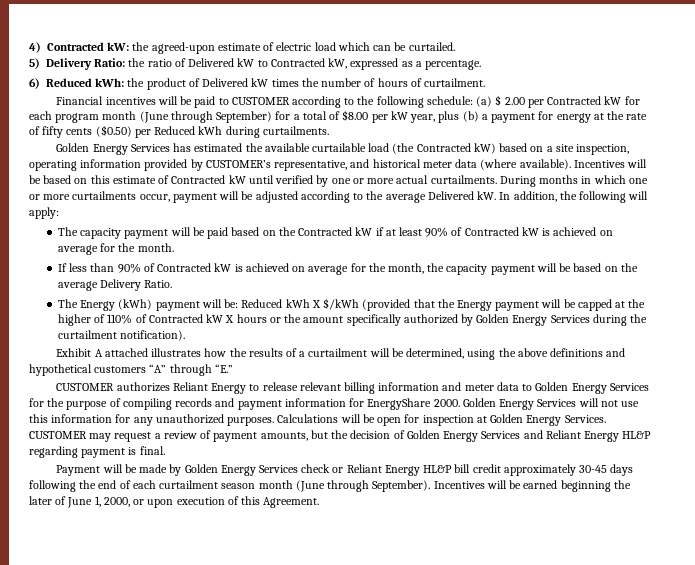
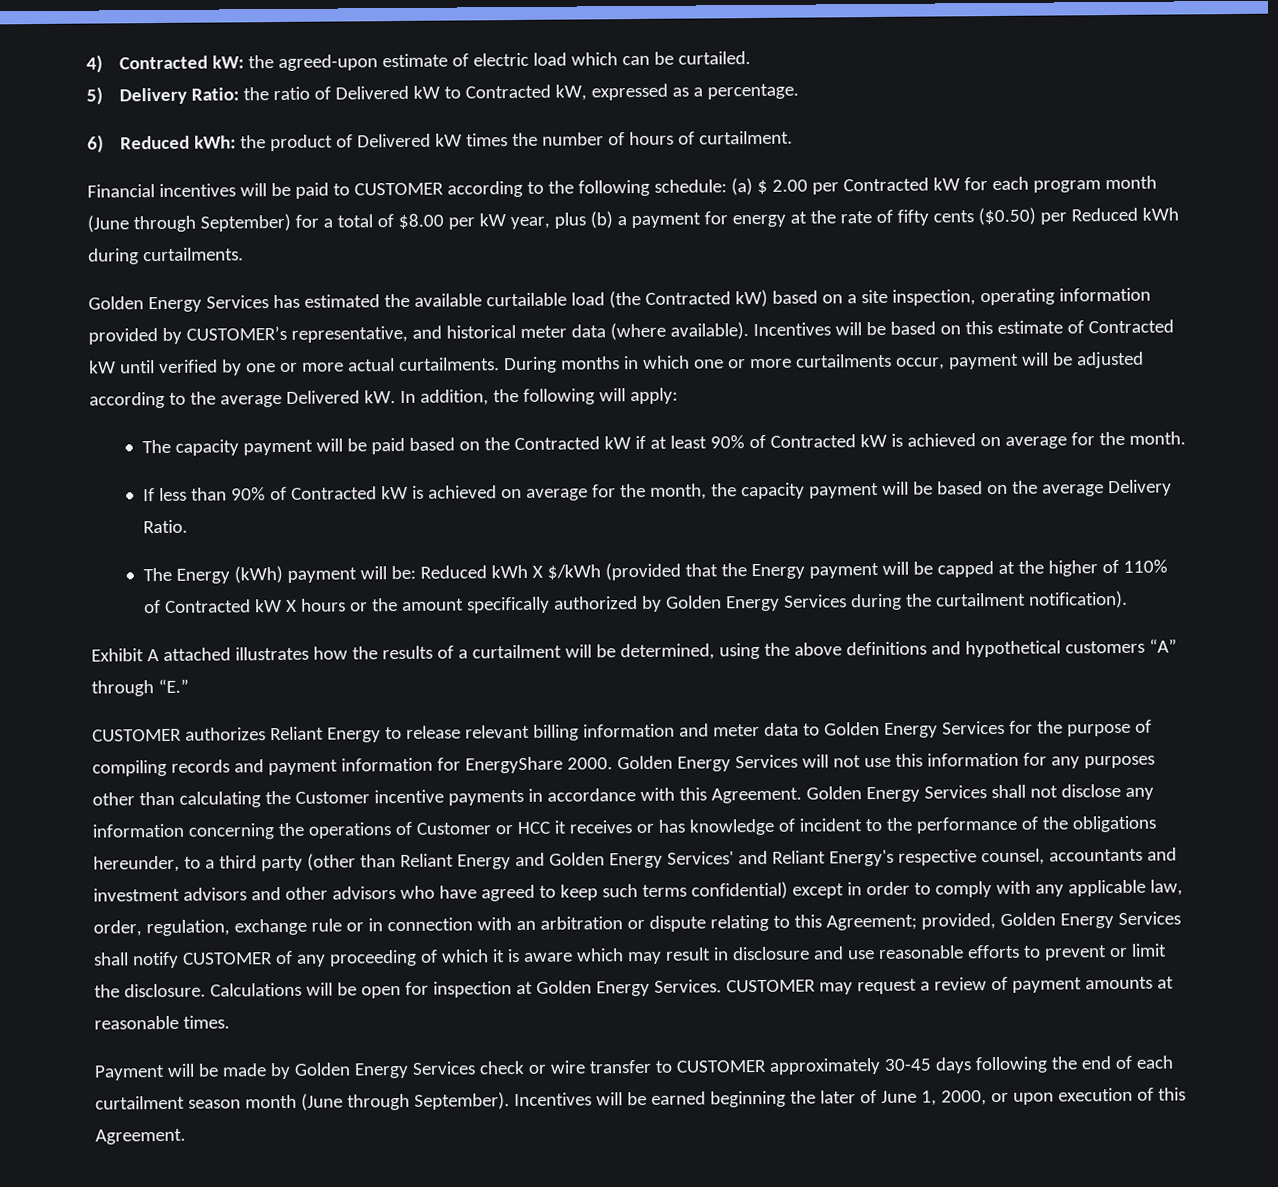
- Golden Energy Services will not use this information for any unauthorized purposes.
+ Golden Energy Services will not use this information for any purposes other than calculating the Customer incentive payments in accordance with this Agreement. Golden Energy Services shall not disclose any information concerning the operations of Customer or HCC it receives or has knowledge of incident to the performance of the obligations hereunder, to a third party (other than Reliant Energy and Golden Energy Services' and Reliant Energy's respective counsel, accountants and investment advisors and other advisors who have agreed to keep such terms confidential) except in order to comply with any applicable law, order, regulation, exchange rule or in connection with an arbitration or dispute relating to this Agreement; provided, Golden Energy Services shall notify CUSTOMER of any proceeding of which it is aware which may result in disclosure and use reasonable efforts to prevent or limit the disclosure.
- CUSTOMER may request a review of payment amounts, but the decision of Golden Energy Services and Reliant Energy HL&P regarding payment is final.
+ CUSTOMER may request a review of payment amounts at reasonable times.
- Payment will be made by Golden Energy Services check or Reliant Energy HL&P bill credit approximately 30-45 days following the end of each curtailment season month (June through September).
+ Payment will be made by Golden Energy Services check or wire transfer to CUSTOMER approximately 30-45 days following the end of each curtailment season month (June through September).

